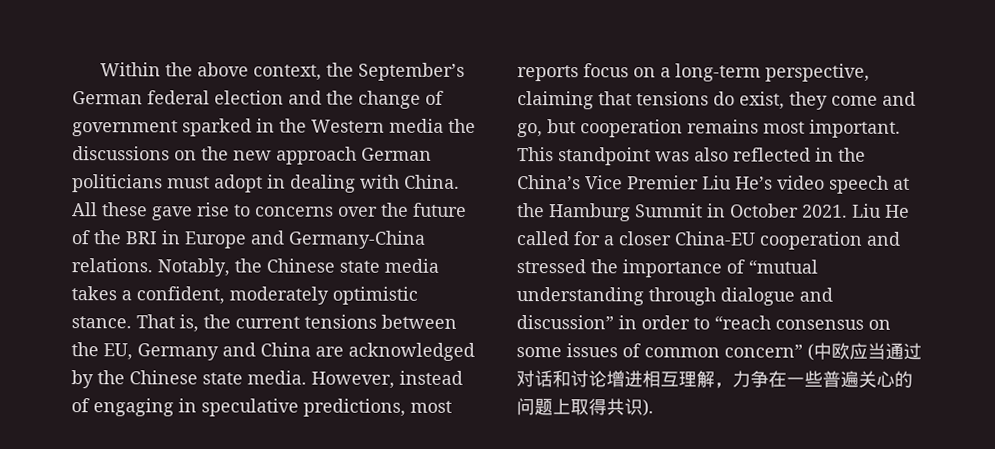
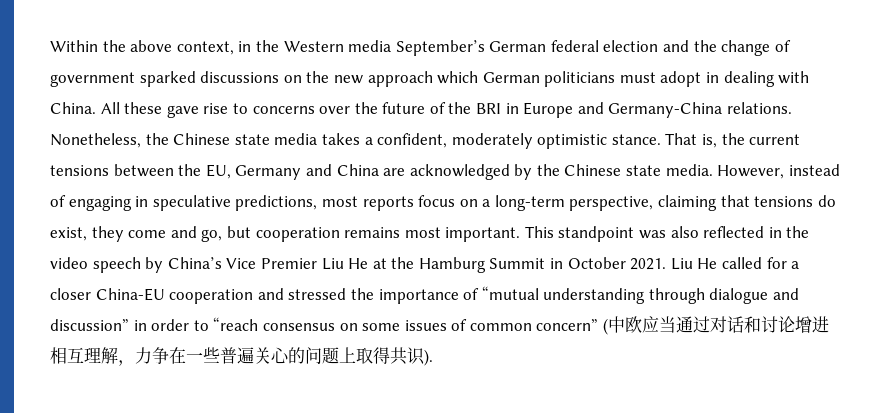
- Within the above context, the September’s German federal election and the change of government sparked in the Western media the discussions on the new approach German politicians must adopt in dealing with China.
+ Within the above context, in the Western media September’s German federal election and the change of government sparked discussions on the new approach which German politicians must adopt in dealing with China.
- Notably, the Chinese state media takes a confident, moderately optimistic stance.
+ Nonetheless, the Chinese state media takes a confident, moderately optimistic stance.
- This standpoint was also reflected in the China’s Vice Premier Liu He’s video speech at the Hamburg Summit in October 2021.
+ This standpoint was also reflected in the video speech by China’s Vice Premier Liu He at the Hamburg Summit in October 2021.

